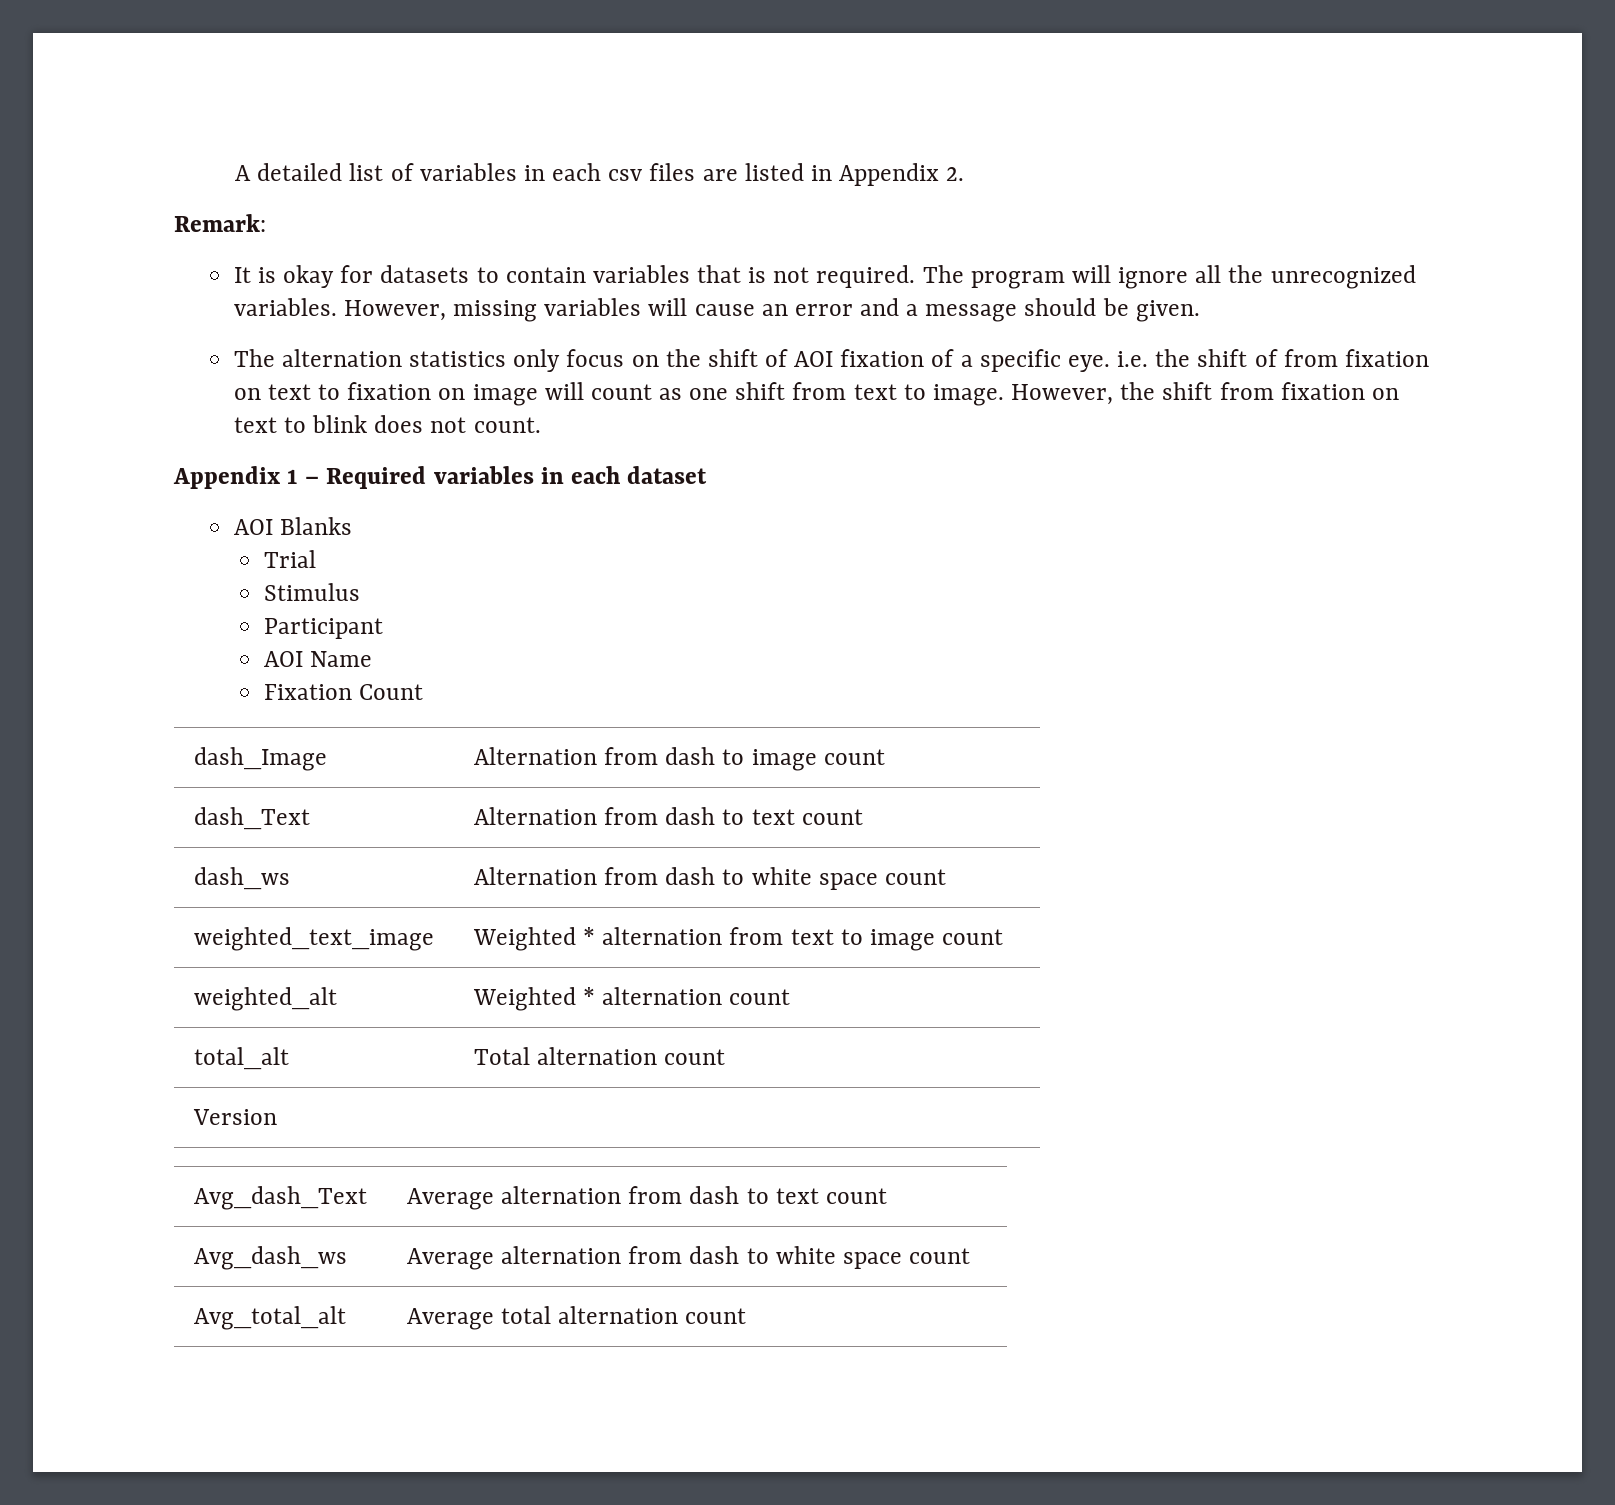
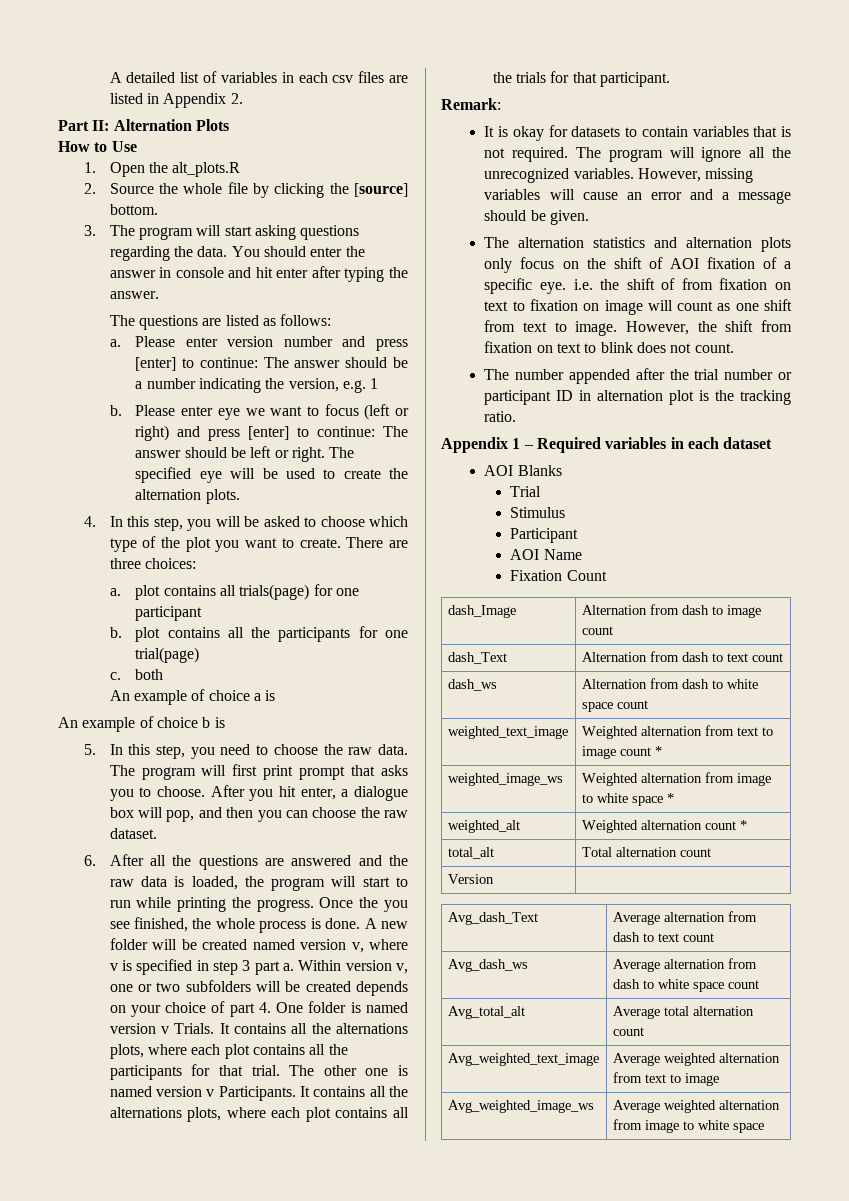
+ Part II: Alternation Plots
+ How to Use
+ 1. Open the alt_plots.R
+ 2. Source the whole file by clicking the [source] bottom.
+ 3. The program will start asking questions regarding the data. You should enter the answer in console and hit enter after typing the answer.
+ The questions are listed as follows:
+ a. Please enter version number and press [enter] to continue: The answer should be a number indicating the version, e.g. 1
+ b. Please enter eye we want to focus (left or right) and press [enter] to continue: The answer should be left or right. The specified eye will be used to create the alternation plots.
+ 4. In this step, you will be asked to choose which type of the plot you want to create. There are three choices:
+ a. plot contains all trials(page) for one participant
+ b. plot contains all the participants for one trial(page)
+ c. both
+ An example of choice a is
+ An example of choice b is
+ 5. In this step, you need to choose the raw data. The program will first print prompt that asks you to choose. After you hit enter, a dialogue box will pop, and then you can choose the raw dataset.
+ 6. After all the questions are answered and the raw data is loaded, the program will start to run while printing the progress. Once the you see finished, the whole process is done. A new folder will be created named version v, where v is specified in step 3 part a. Within version v, one or two subfolders will be created depends on your choice of part 4. One folder is named version v Trials. It contains all the alternations plots, where each plot contains all the participants for that trial. The other one is named version v Participants. It contains all the alternations plots, where each plot contains all the trials for that participant.
- The alternation statistics only focus on the shift of AOI fixation of a specific eye. i.e. the shift of from fixation on text to fixation on image will count as one shift from text to image.
+ The alternation statistics and alternation plots only focus on the shift of AOI fixation of a specific eye. i.e. the shift of from fixation on text to fixation on image will count as one shift from text to image.
+ The number appended after the trial number or participant ID in alternation plot is the tracking ratio.
- weighted_text_image | Weighted * alternation from text to image count
+ weighted_text_image | Weighted alternation from text to image count *
+ weighted_image_ws | Weighted alternation from image to white space *
- weighted_alt | Weighted * alternation count
+ weighted_alt | Weighted alternation count *
+ Avg_weighted_text_image | Average weighted alternation from text to image
+ Avg_weighted_image_ws | Average weighted alternation from image to white space

